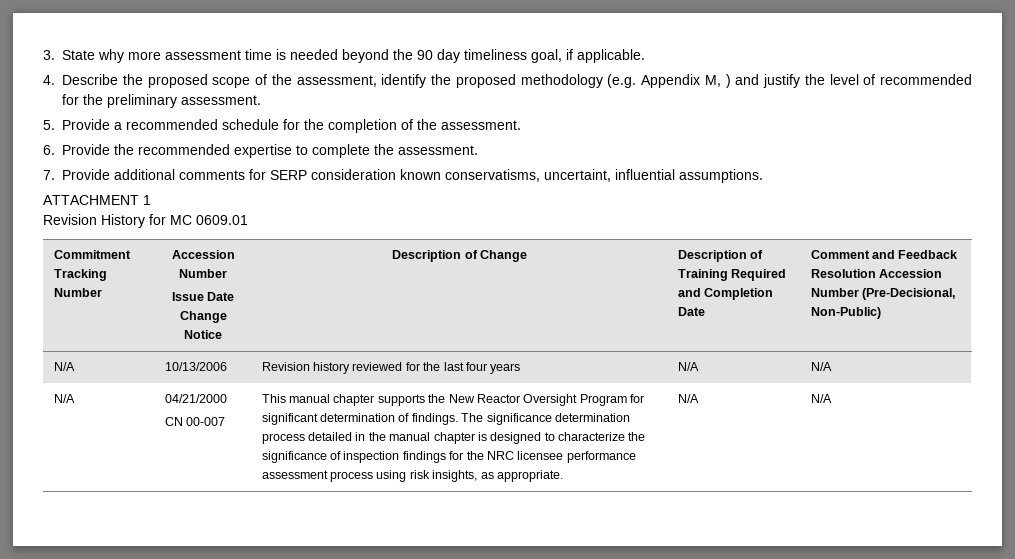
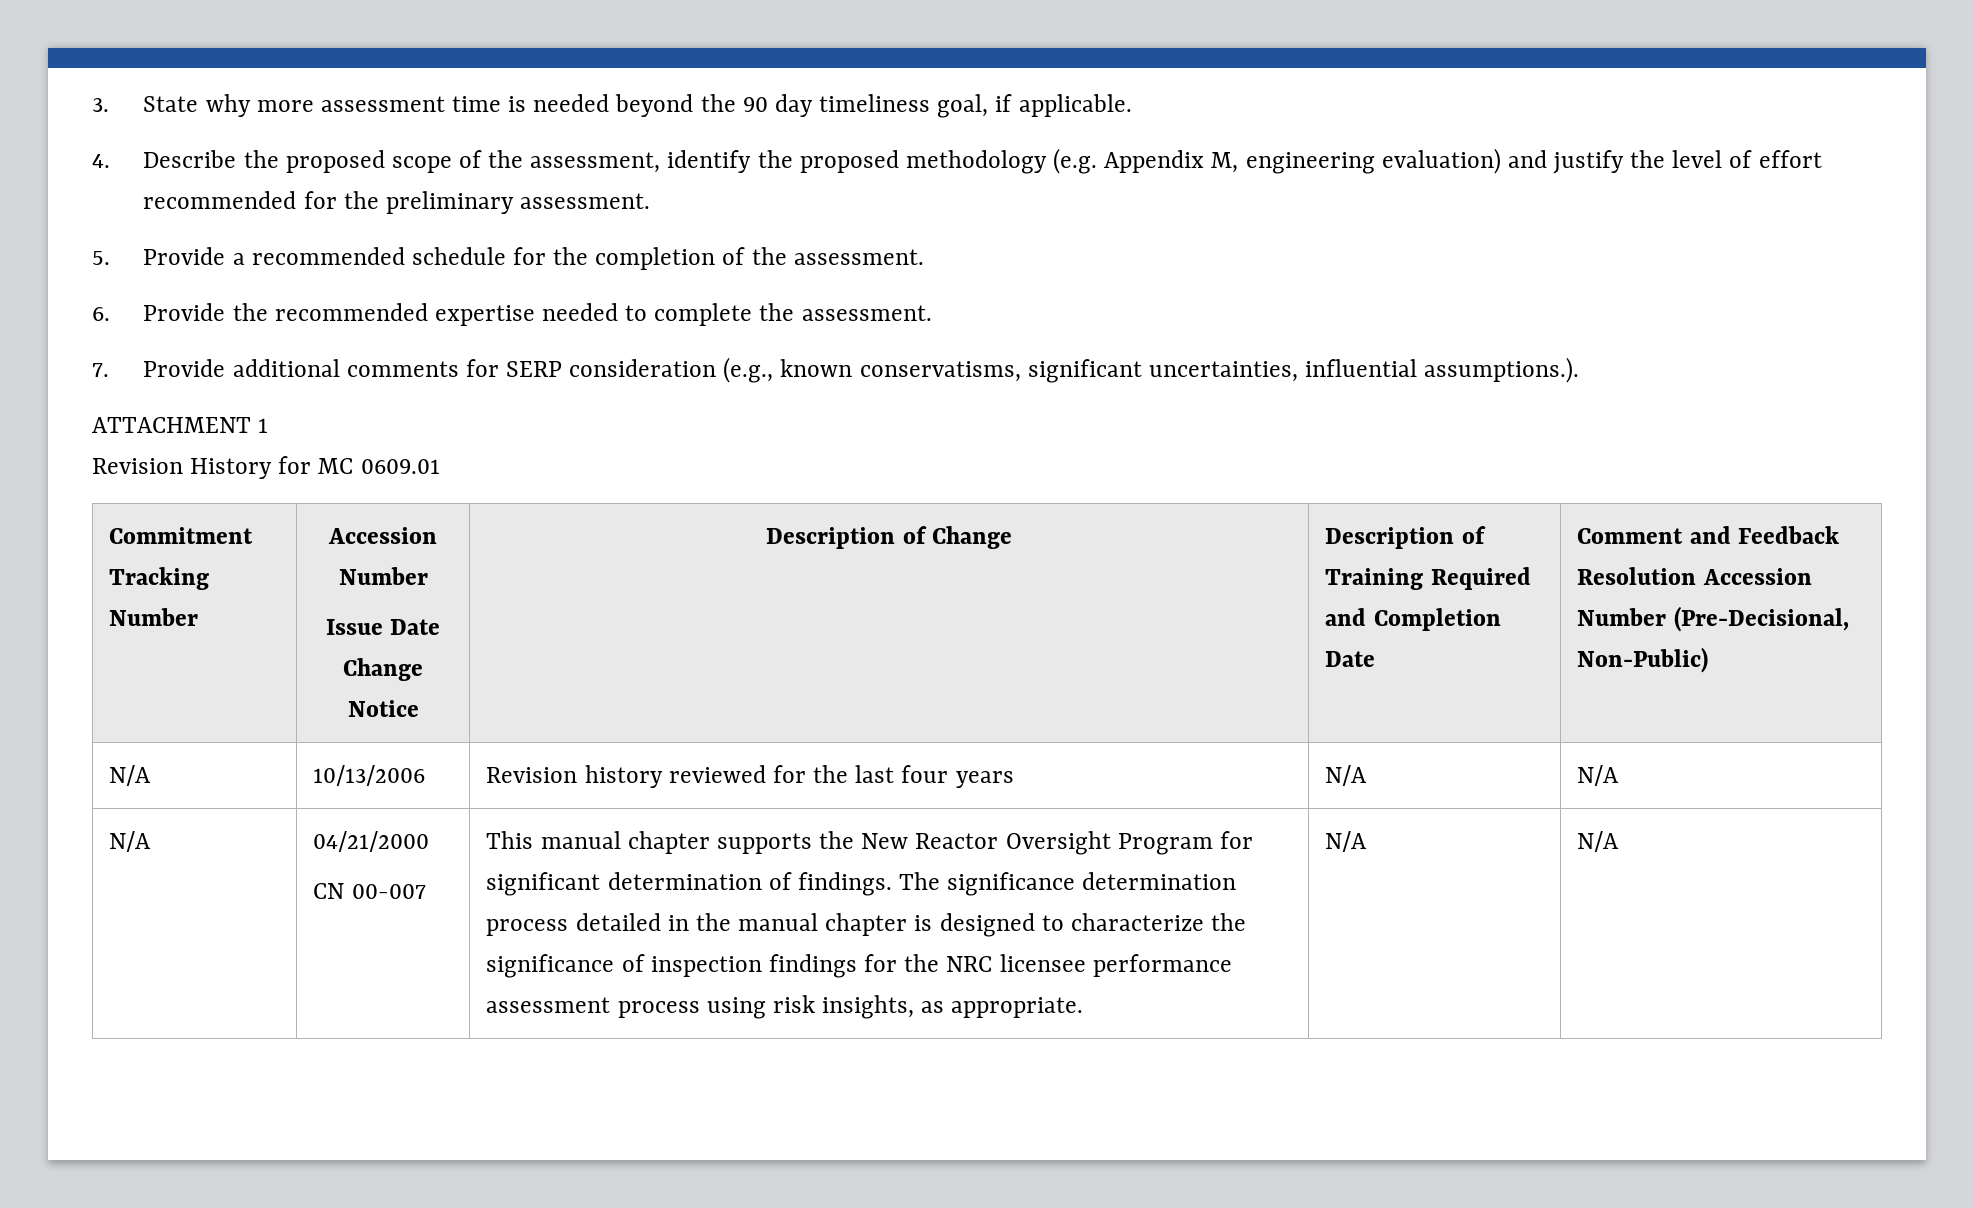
- 4. Describe the proposed scope of the assessment, identify the proposed methodology (e.g. Appendix M, ) and justify the level of recommended for the preliminary assessment.
+ 4. Describe the proposed scope of the assessment, identify the proposed methodology (e.g. Appendix M, engineering evaluation) and justify the level of effort recommended for the preliminary assessment.
- 6. Provide the recommended expertise to complete the assessment.
+ 6. Provide the recommended expertise needed to complete the assessment.
- 7. Provide additional comments for SERP consideration known conservatisms, uncertaint, influential assumptions.
+ 7. Provide additional comments for SERP consideration (e.g., known conservatisms, significant uncertainties, influential assumptions.).

